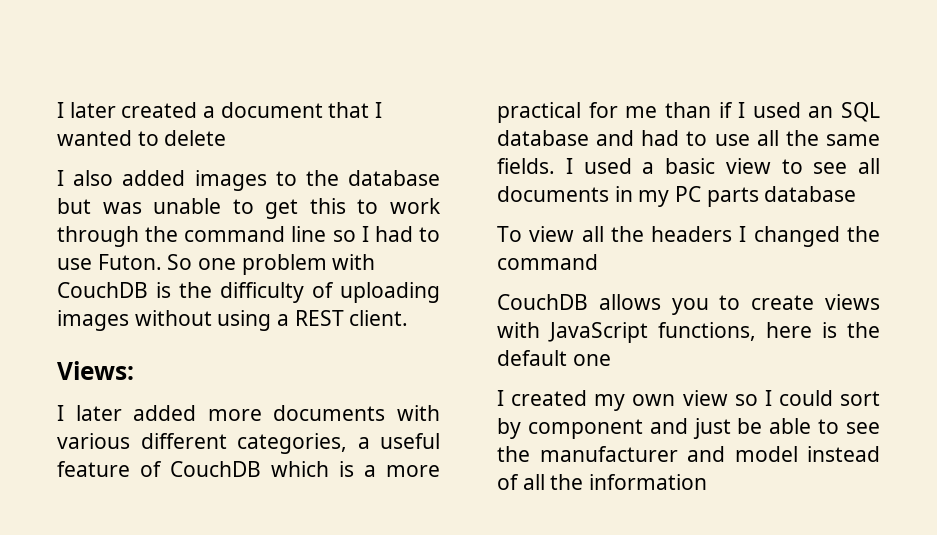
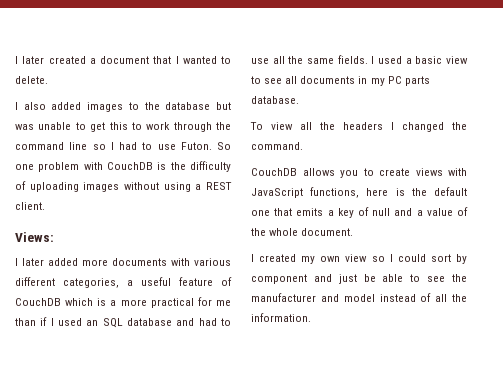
- I later created a document that I wanted to delete
+ I later created a document that I wanted to delete.
- I used a basic view to see all documents in my PC parts database
+ I used a basic view to see all documents in my PC parts database.
- To view all the headers I changed the command
+ To view all the headers I changed the command.
- CouchDB allows you to create views with JavaScript functions, here is the default one
+ CouchDB allows you to create views with JavaScript functions, here is the default one that emits a key of null and a value of the whole document.
- I created my own view so I could sort by component and just be able to see the manufacturer and model instead of all the information
+ I created my own view so I could sort by component and just be able to see the manufacturer and model instead of all the information.

